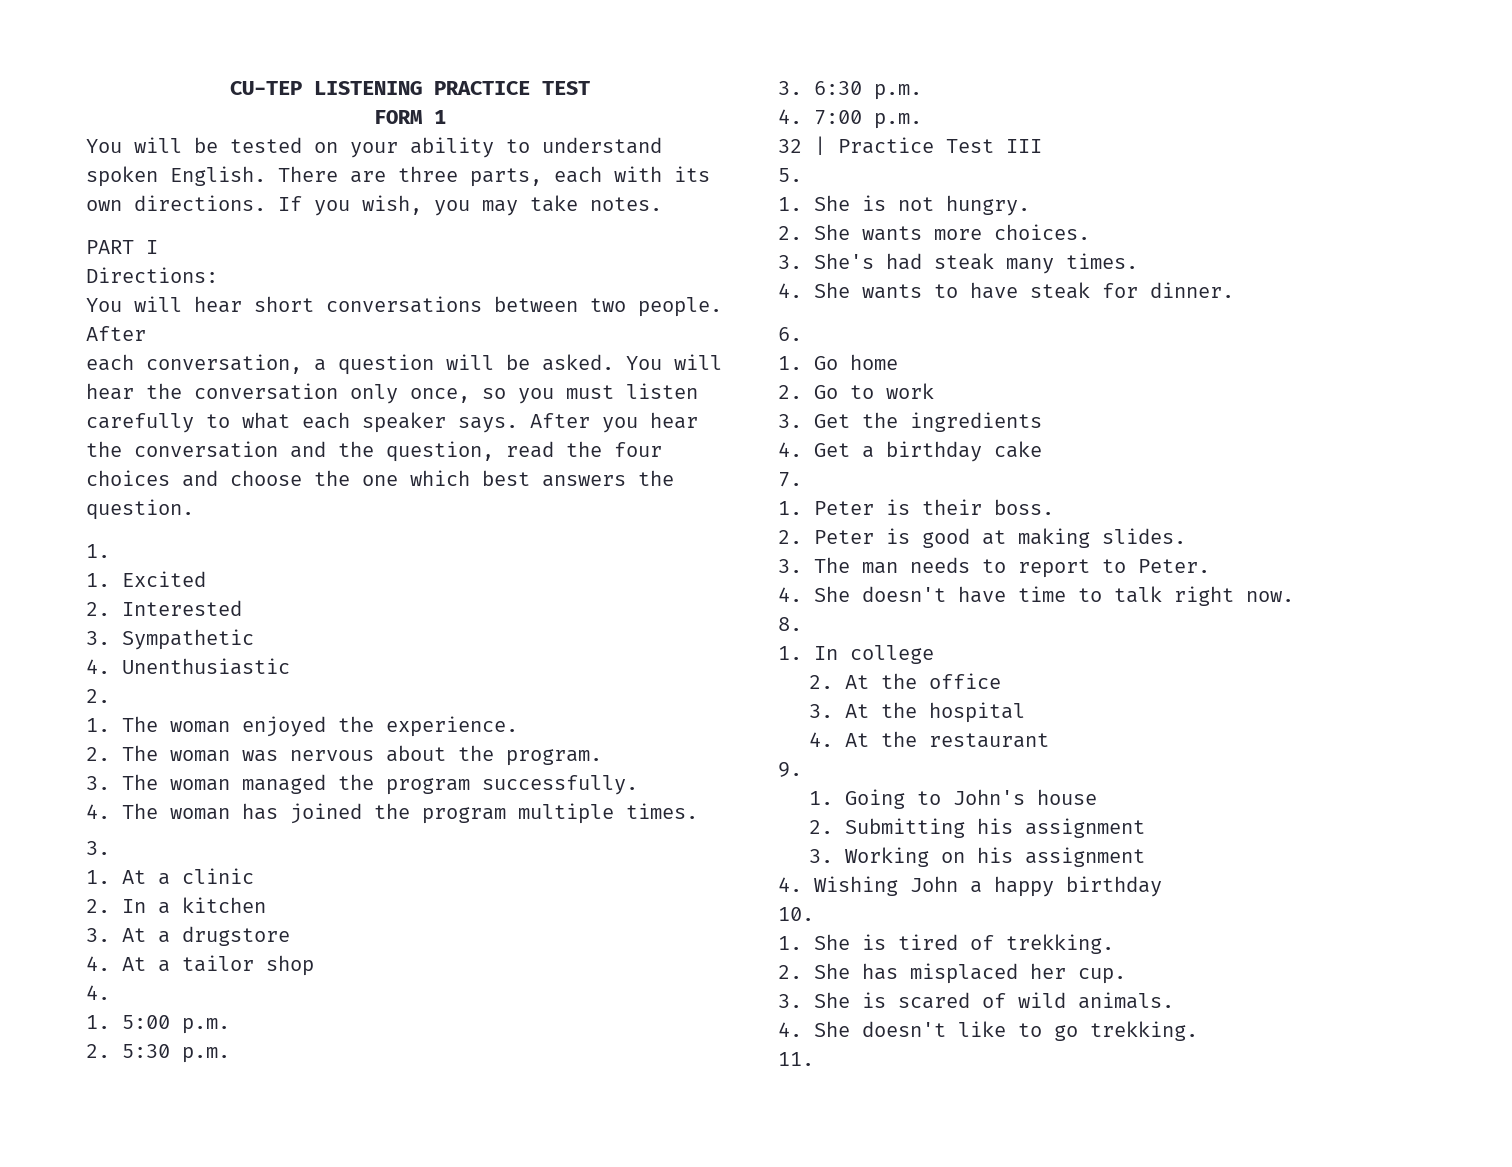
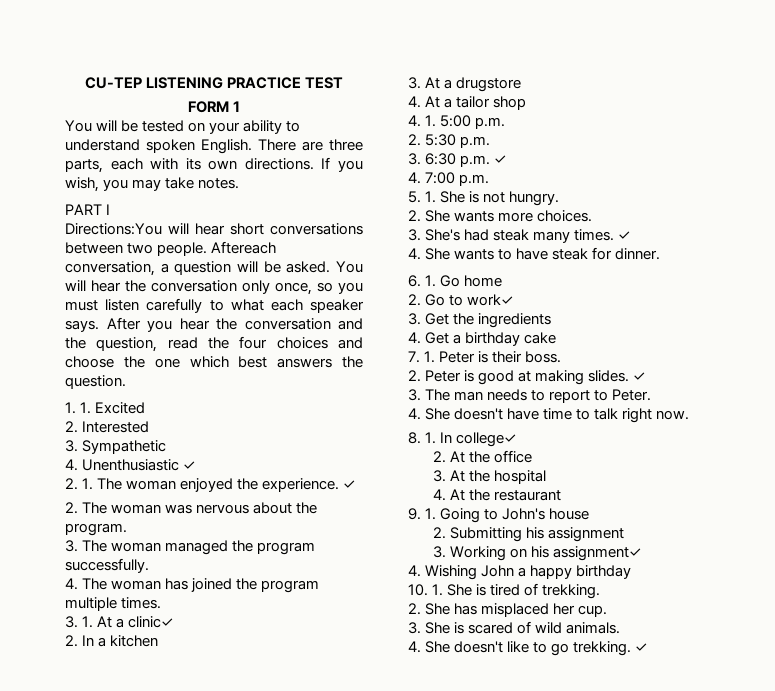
- Directions:
- You will hear short conversations between two people. After
- each conversation, a question will be asked.
+ Directions:You will hear short conversations between two people. Aftereach conversation, a question will be asked.
  After you hear the conversation and the question, read the four choices and choose the one which best answers the question.
- 1.
- 1. Excited
+ 1. 1. Excited
- 4. Unenthusiastic
- 2.
- 1. The woman enjoyed the experience.
+ 4. Unenthusiastic ✓
+ 2. 1. The woman enjoyed the experience. ✓
  4. The woman has joined the program multiple times.
- 3.
- 1. At a clinic
+ 3. 1. At a clinic✓
  4. At a tailor shop
- 4.
- 1. 5:00 p.m.
+ 4. 1. 5:00 p.m.
- 3. 6:30 p.m.
+ 3. 6:30 p.m. ✓
- 32 | Practice Test III
- 5.
- 1. She is not hungry.
+ 5. 1. She is not hungry.
- 3. She's had steak many times.
+ 3. She's had steak many times. ✓
- 6.
- 1. Go home
+ 6. 1. Go home
- 2. Go to work
+ 2. Go to work✓
- 7.
- 1. Peter is their boss.
+ 7. 1. Peter is their boss.
- 2. Peter is good at making slides.
+ 2. Peter is good at making slides. ✓
- 8.
- 1. In college
+ 8. 1. In college✓
- 9.
- 1. Going to John's house
+ 9. 1. Going to John's house
- 3. Working on his assignment
+ 3. Working on his assignment✓
- 10.
- 1. She is tired of trekking.
+ 10. 1. She is tired of trekking.
- 4. She doesn't like to go trekking.
- 11.
+ 4. She doesn't like to go trekking. ✓

